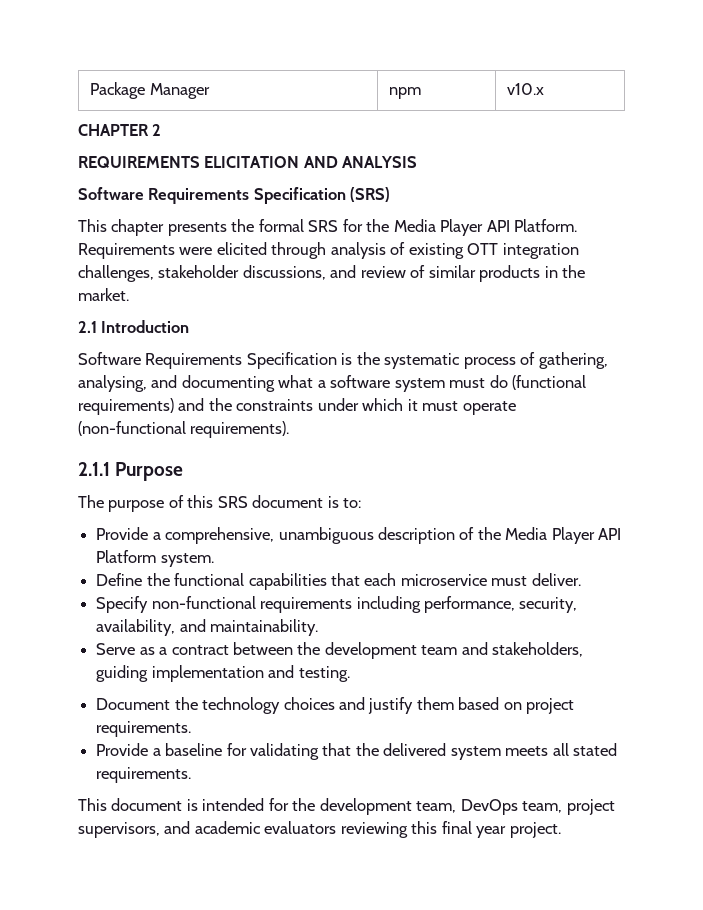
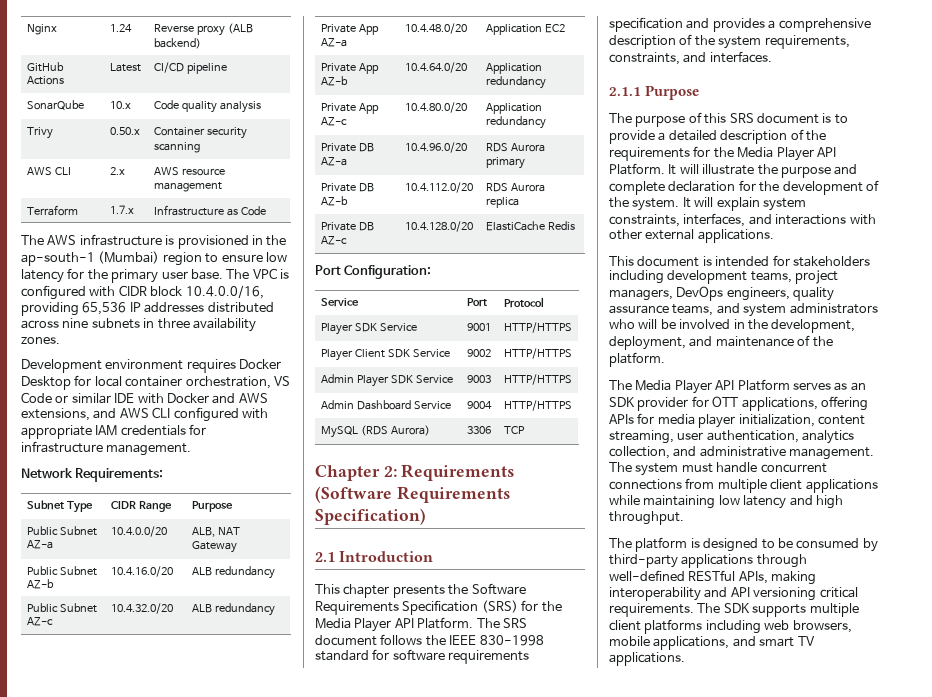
- Package Manager | npm | v10.x
- CHAPTER 2
- REQUIREMENTS ELICITATION AND ANALYSIS
- Software Requirements Specification (SRS)
+ Nginx | 1.24 | Reverse proxy (ALB backend)
+ GitHub Actions | Latest | CI/CD pipeline
+ SonarQube | 10.x | Code quality analysis
+ Trivy | 0.50.x | Container security scanning
+ AWS CLI | 2.x | AWS resource management
+ Terraform | 1.7.x | Infrastructure as Code
+ The AWS infrastructure is provisioned in the ap-south-1 (Mumbai) region to ensure low latency for the primary user base. The VPC is configured with CIDR block 10.4.0.0/16, providing 65,536 IP addresses distributed across nine subnets in three availability zones.
+ Development environment requires Docker Desktop for local container orchestration, VS Code or similar IDE with Docker and AWS extensions, and AWS CLI configured with appropriate IAM credentials for infrastructure management.
+ Network Requirements:
+ Subnet Type | CIDR Range | Purpose
+ Public Subnet AZ-a | 10.4.0.0/20 | ALB, NAT Gateway
+ Public Subnet AZ-b | 10.4.16.0/20 | ALB redundancy
+ Public Subnet AZ-c | 10.4.32.0/20 | ALB redundancy
+ Private App AZ-a | 10.4.48.0/20 | Application EC2
+ Private App AZ-b | 10.4.64.0/20 | Application redundancy
+ Private App AZ-c | 10.4.80.0/20 | Application redundancy
+ Private DB AZ-a | 10.4.96.0/20 | RDS Aurora primary
+ Private DB AZ-b | 10.4.112.0/20 | RDS Aurora replica
+ Private DB AZ-c | 10.4.128.0/20 | ElastiCache Redis
+ Port Configuration:
+ Service | Port | Protocol
+ Player SDK Service | 9001 | HTTP/HTTPS
+ Player Client SDK Service | 9002 | HTTP/HTTPS
+ Admin Player SDK Service | 9003 | HTTP/HTTPS
+ Admin Dashboard Service | 9004 | HTTP/HTTPS
+ MySQL (RDS Aurora) | 3306 | TCP
+ Chapter 2: Requirements (Software Requirements Specification)
+ 2.1 Introduction
- This chapter presents the formal SRS for the Media Player API Platform. Requirements were elicited through analysis of existing OTT integration challenges, stakeholder discussions, and review of similar products in the market.
- 2.1 Introduction
- Software Requirements Specification is the systematic process of gathering, analysing, and documenting what a software system must do (functional requirements) and the constraints under which it must operate (non-functional requirements).
+ This chapter presents the Software Requirements Specification (SRS) for the Media Player API Platform. The SRS document follows the IEEE 830-1998 standard for software requirements specification and provides a comprehensive description of the system requirements, constraints, and interfaces.
- The purpose of this SRS document is to:
- Provide a comprehensive, unambiguous description of the Media Player API Platform system.
- Define the functional capabilities that each microservice must deliver.
- Specify non-functional requirements including performance, security, availability, and maintainability.
- Serve as a contract between the development team and stakeholders, guiding implementation and testing.
- Document the technology choices and justify them based on project requirements.
- Provide a baseline for validating that the delivered system meets all stated requirements.
+ The purpose of this SRS document is to provide a detailed description of the requirements for the Media Player API Platform. It will illustrate the purpose and complete declaration for the development of the system. It will explain system constraints, interfaces, and interactions with other external applications.
- This document is intended for the development team, DevOps team, project supervisors, and academic evaluators reviewing this final year project.
+ This document is intended for stakeholders including development teams, project managers, DevOps engineers, quality assurance teams, and system administrators who will be involved in the development, deployment, and maintenance of the platform.
+ The Media Player API Platform serves as an SDK provider for OTT applications, offering APIs for media player initialization, content streaming, user authentication, analytics collection, and administrative management. The system must handle concurrent connections from multiple client applications while maintaining low latency and high throughput.
+ The platform is designed to be consumed by third-party applications through well-defined RESTful APIs, making interoperability and API versioning critical requirements. The SDK supports multiple client platforms including web browsers, mobile applications, and smart TV applications.

